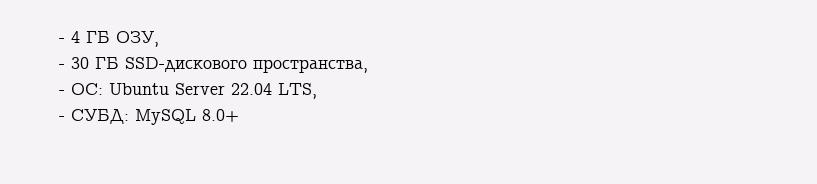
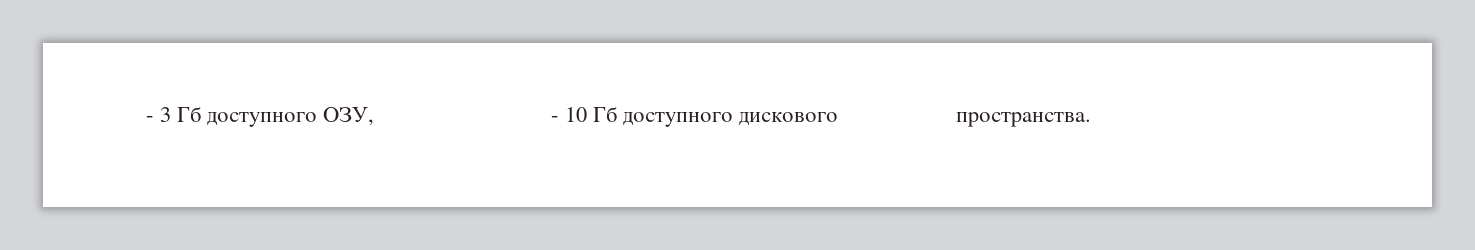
- - 4 ГБ ОЗУ,
+ - 3 Гб доступного ОЗУ,
- - 30 ГБ SSD-дискового пространства,
- - ОС: Ubuntu Server 22.04 LTS,
- - СУБД: MySQL 8.0+
+ - 10 Гб доступного дискового пространства.

